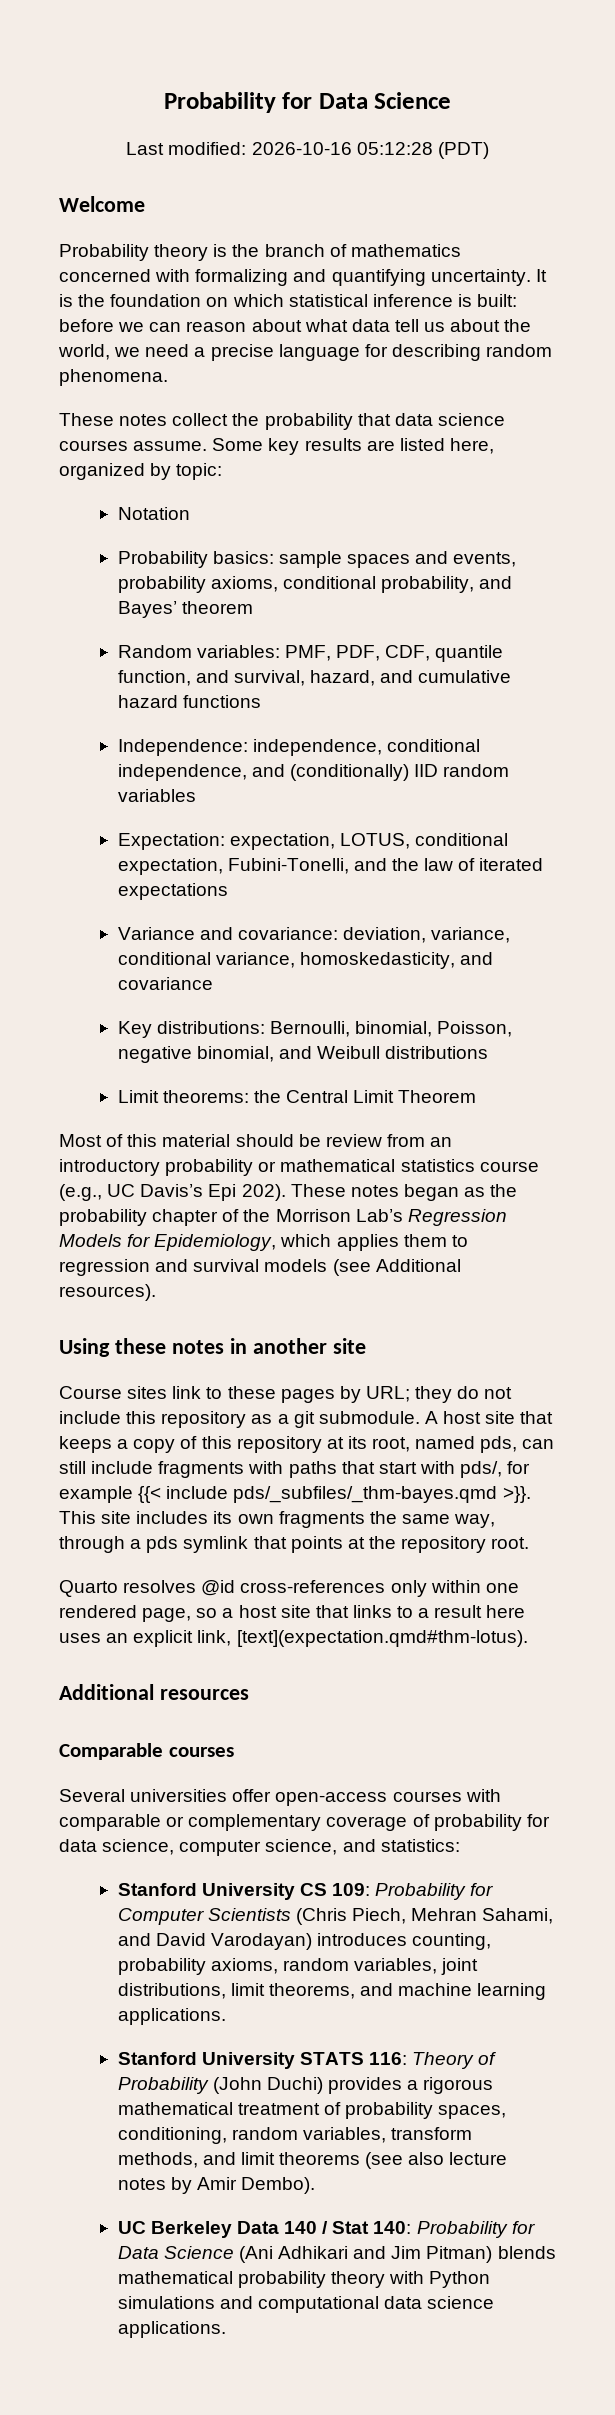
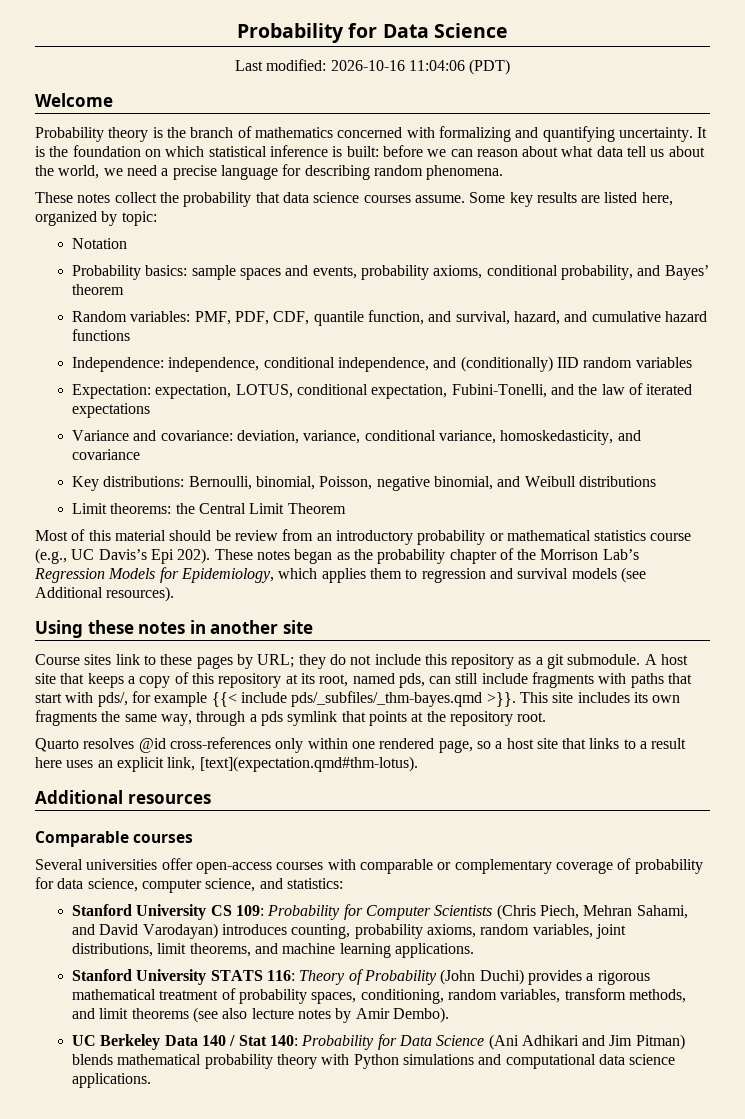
- Last modified: 2026-10-16 05:12:28 (PDT)
+ Last modified: 2026-10-16 11:04:06 (PDT)

